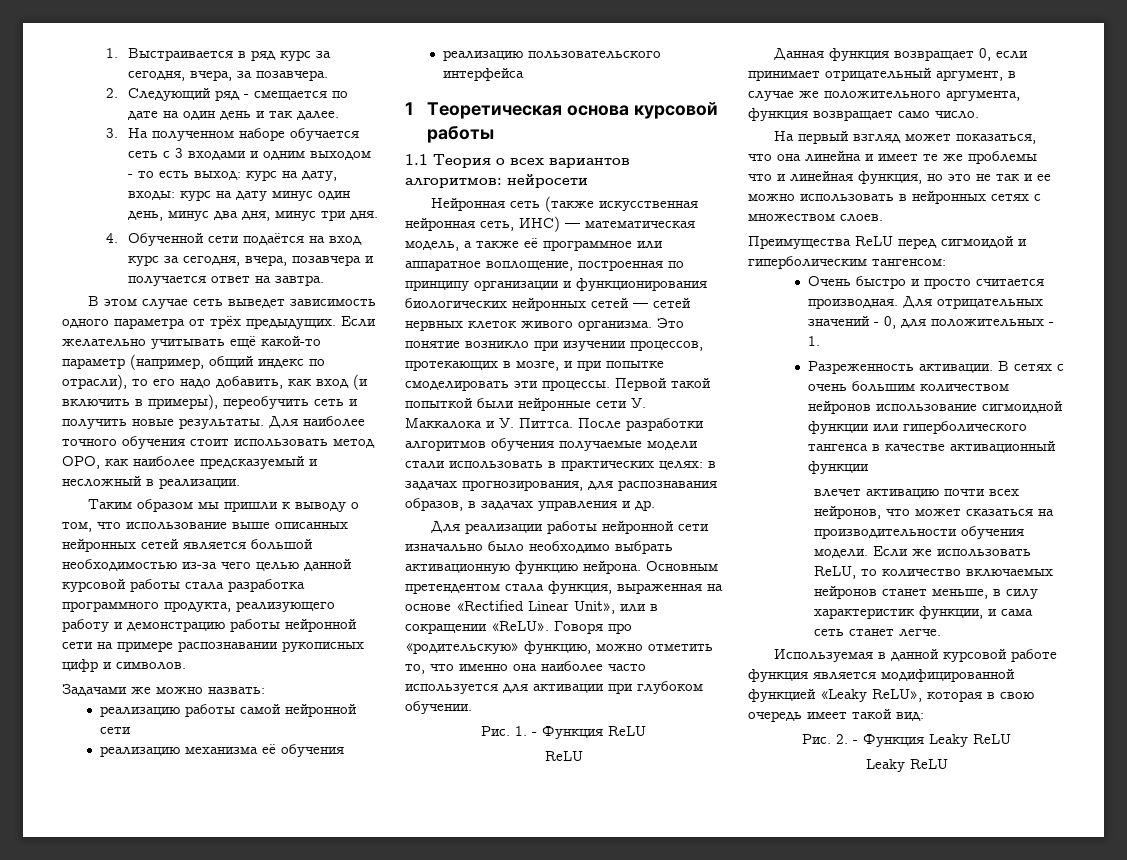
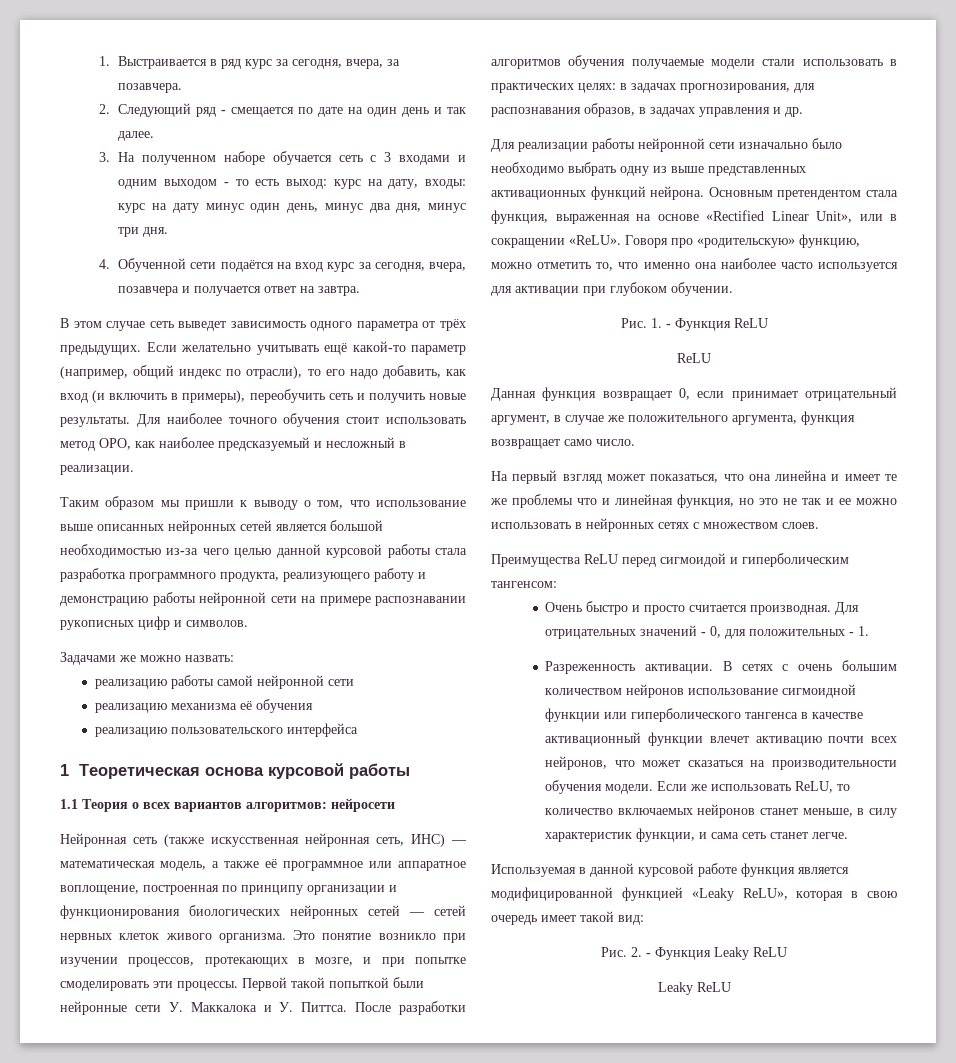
- Для реализации работы нейронной сети изначально было необходимо выбрать активационную функцию нейрона.
+ Для реализации работы нейронной сети изначально было необходимо выбрать одну из выше представленных активационных функций нейрона.
- В сетях с очень большим количеством нейронов использование сигмоидной функции или гиперболического тангенса в качестве активационный функции
- влечет активацию почти всех нейронов, что может сказаться на производительности обучения модели.
+ В сетях с очень большим количеством нейронов использование сигмоидной функции или гиперболического тангенса в качестве активационный функции влечет активацию почти всех нейронов, что может сказаться на производительности обучения модели.

